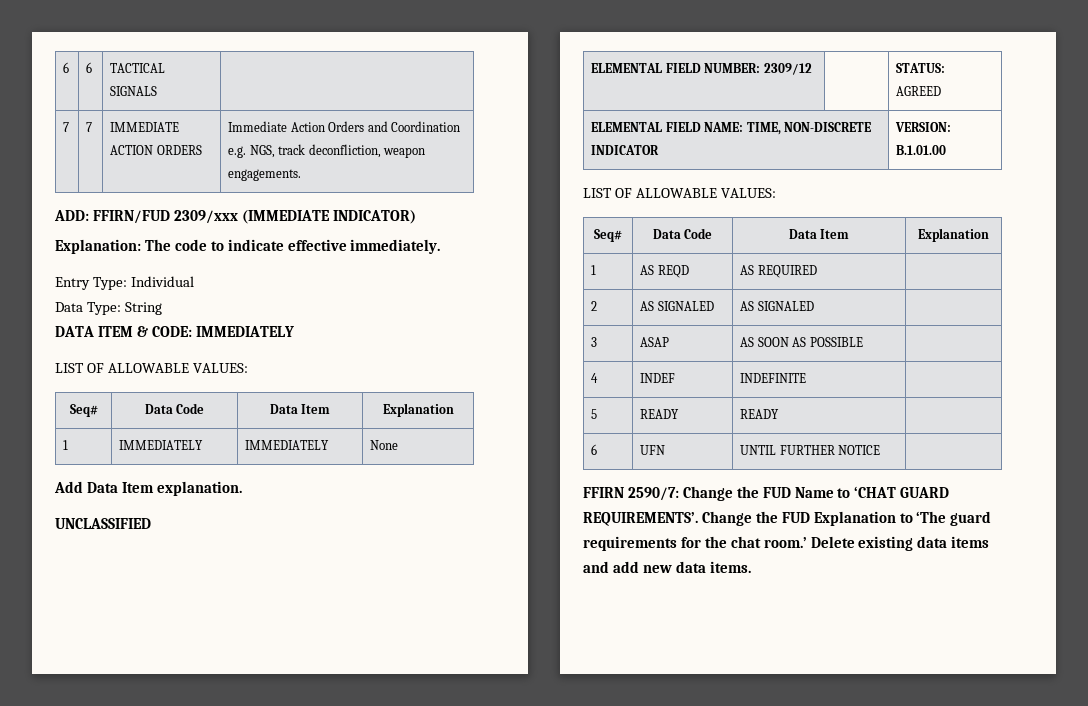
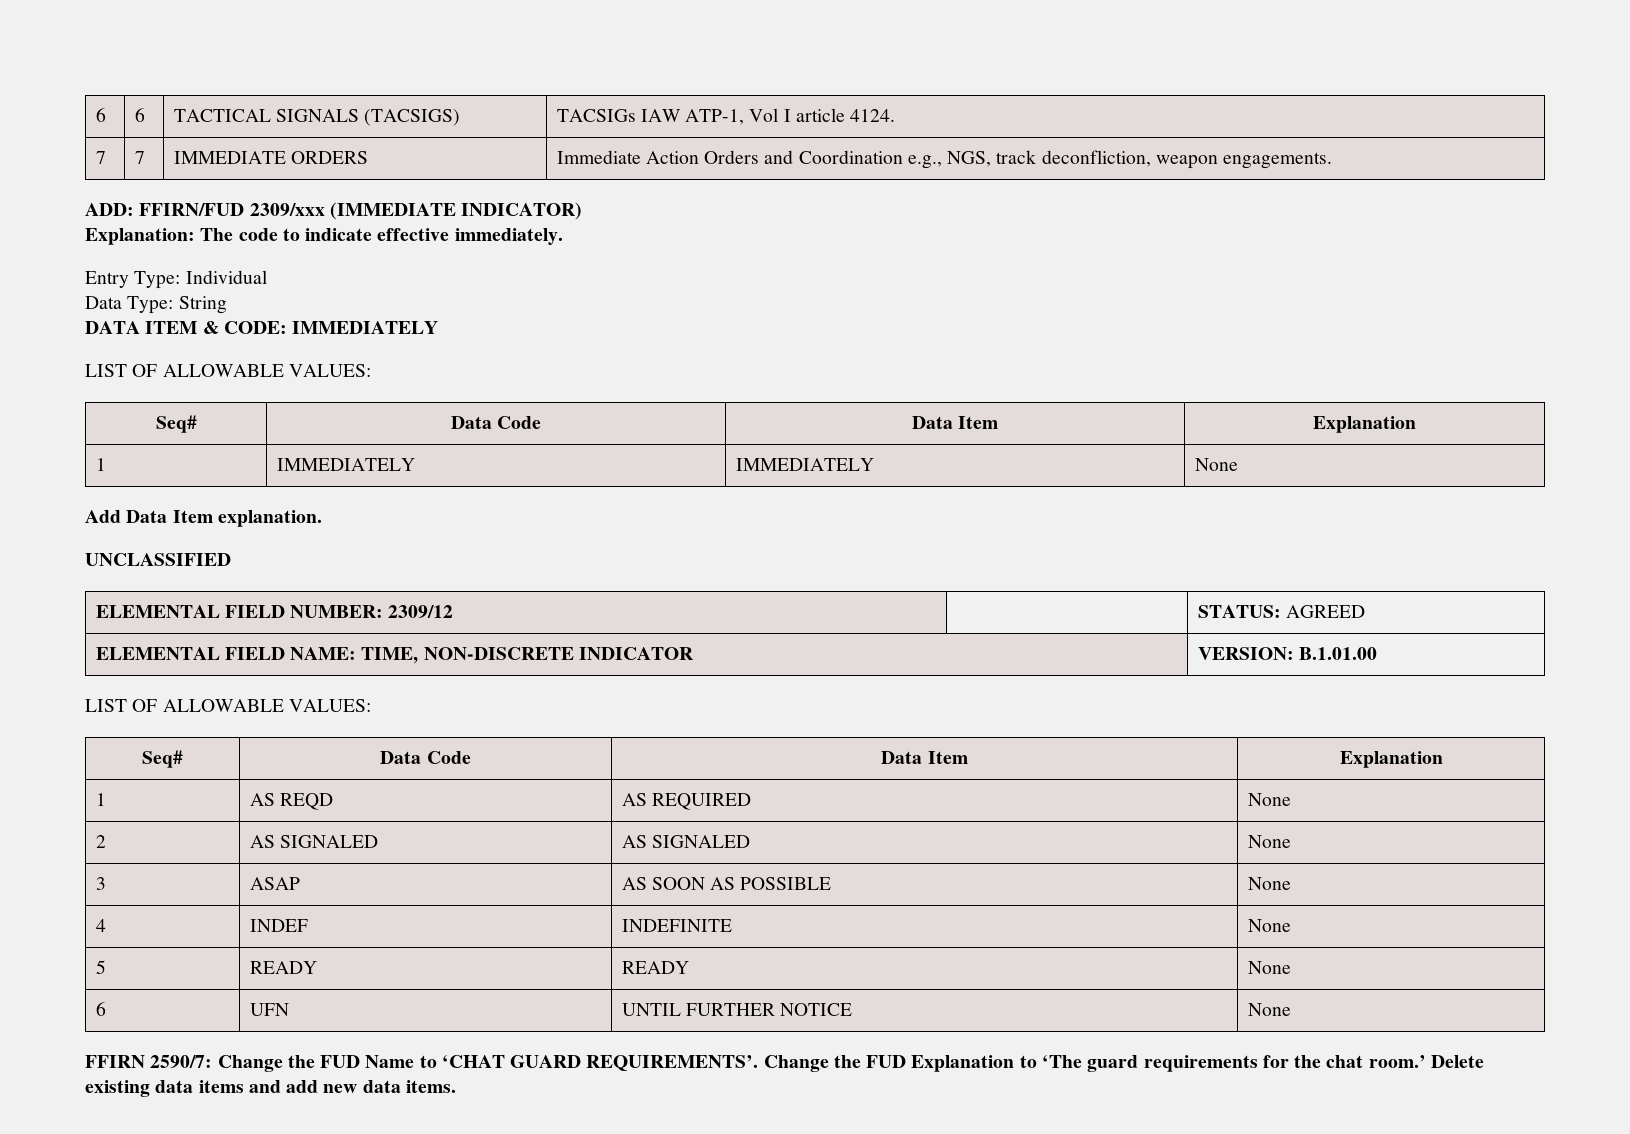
- 6 | 6 | TACTICAL SIGNALS |
+ 6 | 6 | TACTICAL SIGNALS (TACSIGS) | TACSIGs IAW ATP-1, Vol I article 4124.
- 7 | 7 | IMMEDIATE ACTION ORDERS | Immediate Action Orders and Coordination e.g. NGS, track deconfliction, weapon engagements.
+ 7 | 7 | IMMEDIATE ORDERS | Immediate Action Orders and Coordination e.g., NGS, track deconfliction, weapon engagements.
- 1 | AS REQD | AS REQUIRED |
+ 1 | AS REQD | AS REQUIRED | None
- 2 | AS SIGNALED | AS SIGNALED |
+ 2 | AS SIGNALED | AS SIGNALED | None
- 3 | ASAP | AS SOON AS POSSIBLE |
+ 3 | ASAP | AS SOON AS POSSIBLE | None
- 4 | INDEF | INDEFINITE |
+ 4 | INDEF | INDEFINITE | None
- 5 | READY | READY |
+ 5 | READY | READY | None
- 6 | UFN | UNTIL FURTHER NOTICE |
+ 6 | UFN | UNTIL FURTHER NOTICE | None

